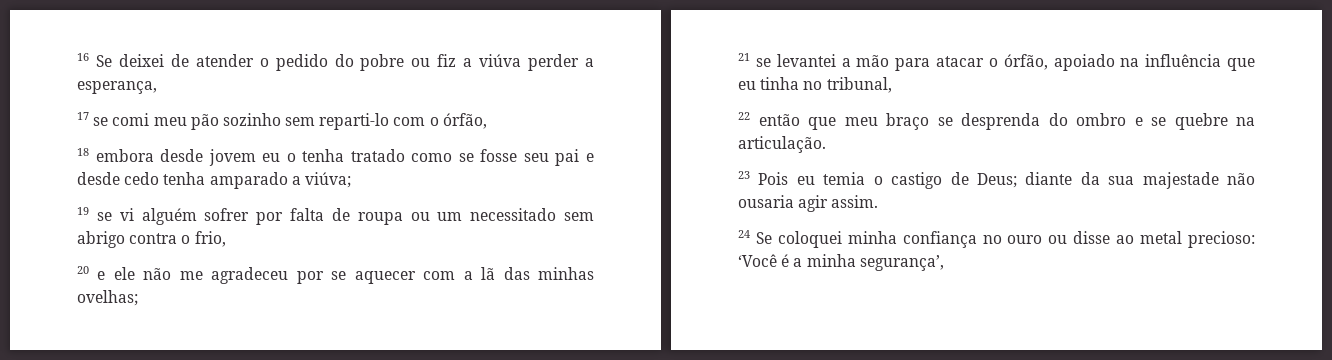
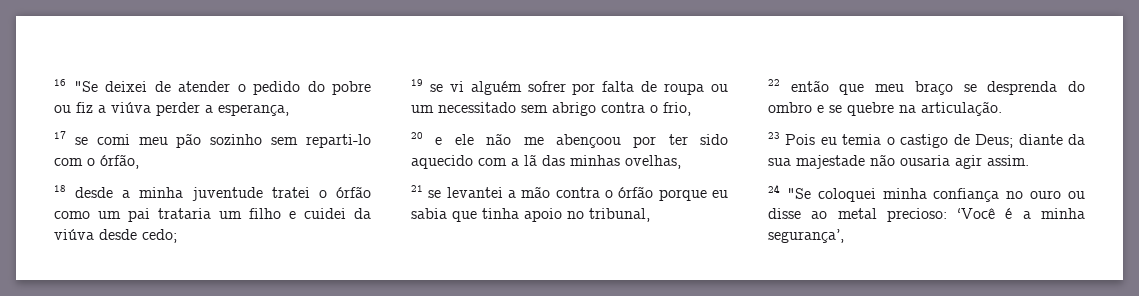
- 16 Se deixei de atender o pedido do pobre ou fiz a viúva perder a esperança,
+ 16 "Se deixei de atender o pedido do pobre ou fiz a viúva perder a esperança,
- 18 embora desde jovem eu o tenha tratado como se fosse seu pai e desde cedo tenha amparado a viúva;
+ 18 desde a minha juventude tratei o órfão como um pai trataria um filho e cuidei da viúva desde cedo;
- 20 e ele não me agradeceu por se aquecer com a lã das minhas ovelhas;
+ 20 e ele não me abençoou por ter sido aquecido com a lã das minhas ovelhas,
- 21 se levantei a mão para atacar o órfão, apoiado na influência que eu tinha no tribunal,
+ 21 se levantei a mão contra o órfão porque eu sabia que tinha apoio no tribunal,
- 24 Se coloquei minha confiança no ouro ou disse ao metal precioso: ‘Você é a minha segurança’,
+ 24 "Se coloquei minha confiança no ouro ou disse ao metal precioso: ‘Você é a minha segurança’,

